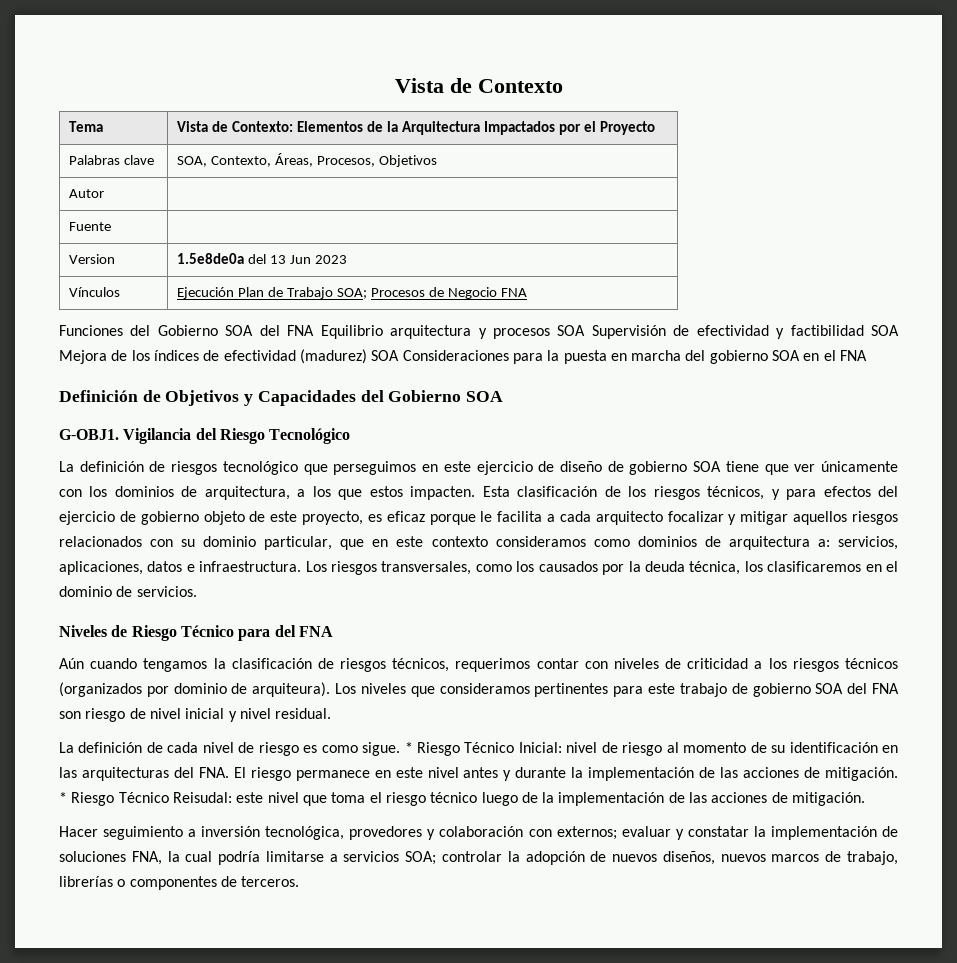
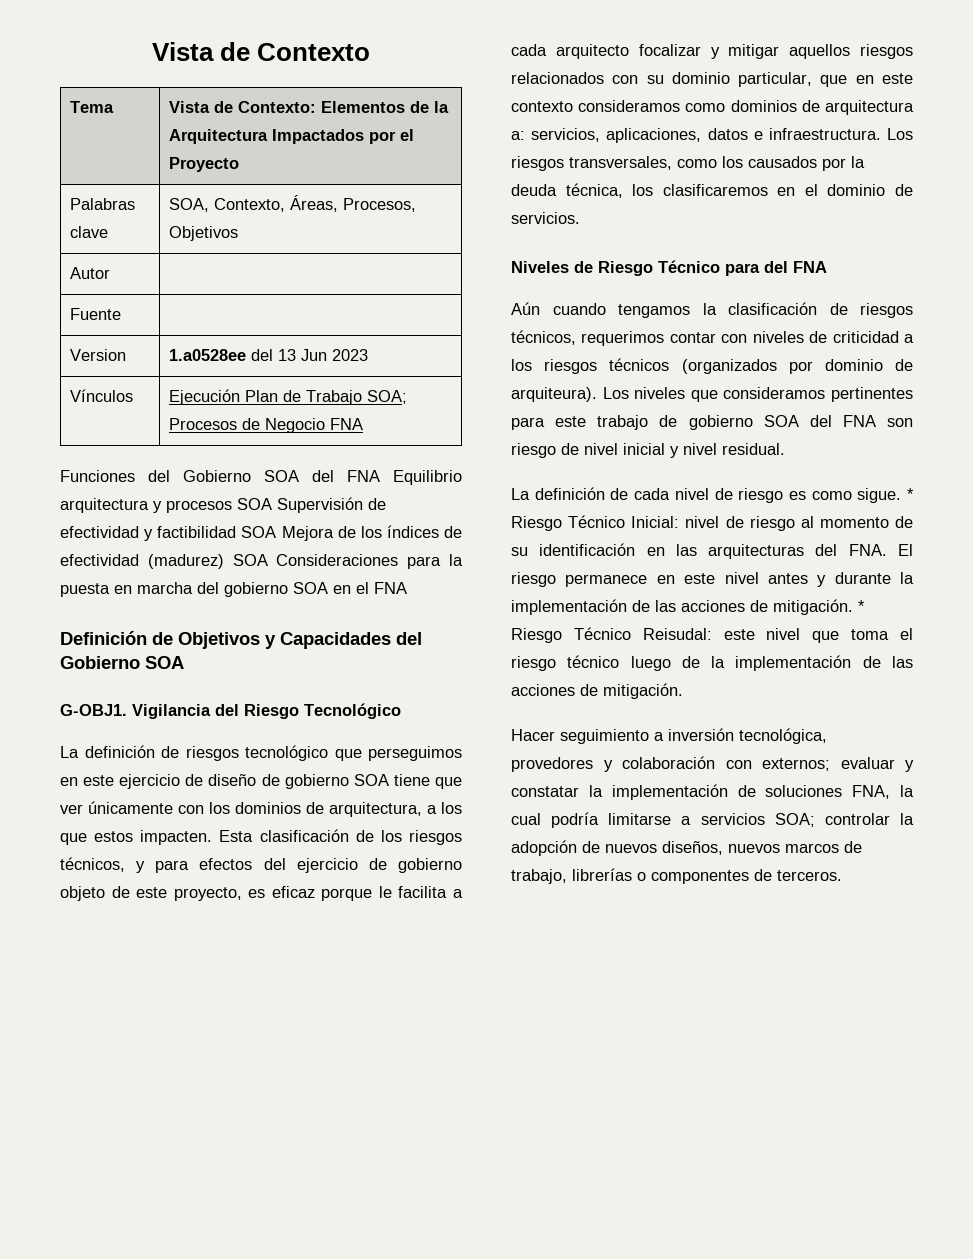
- Version | 1.5e8de0a del 13 Jun 2023
+ Version | 1.a0528ee del 13 Jun 2023

